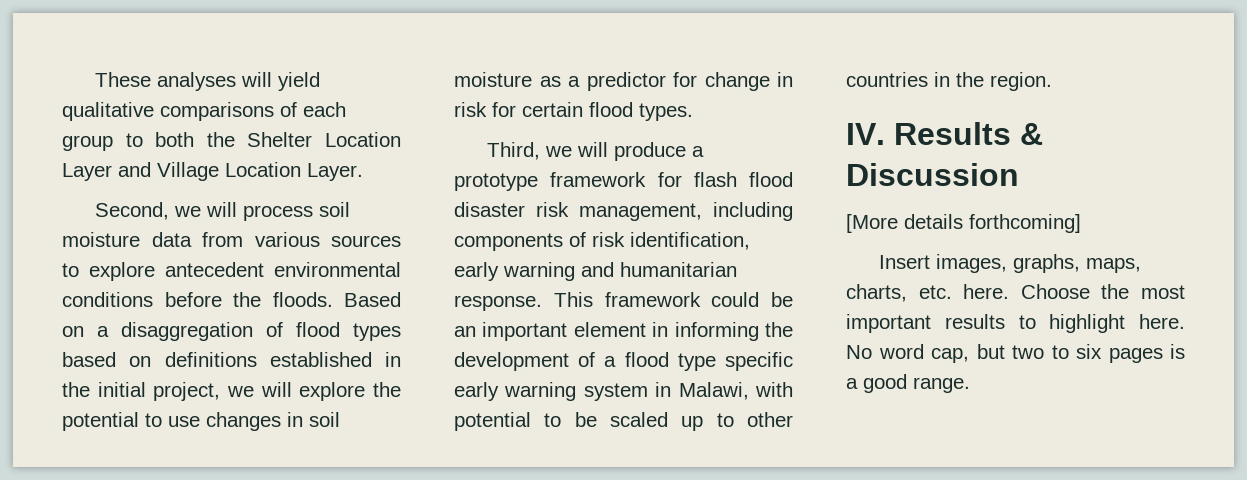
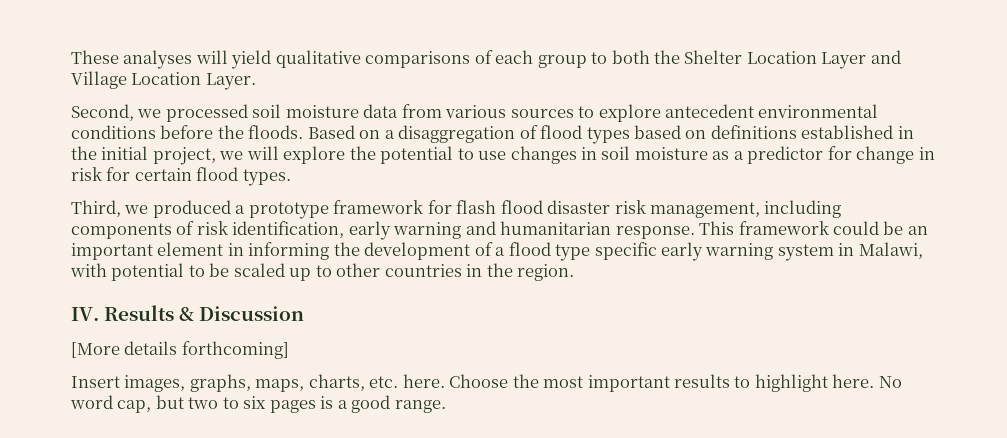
- Second, we will process soil moisture data from various sources to explore antecedent environmental conditions before the floods.
+ Second, we processed soil moisture data from various sources to explore antecedent environmental conditions before the floods.
- Third, we will produce a prototype framework for flash flood disaster risk management, including components of risk identification, early warning and humanitarian response.
+ Third, we produced a prototype framework for flash flood disaster risk management, including components of risk identification, early warning and humanitarian response.

